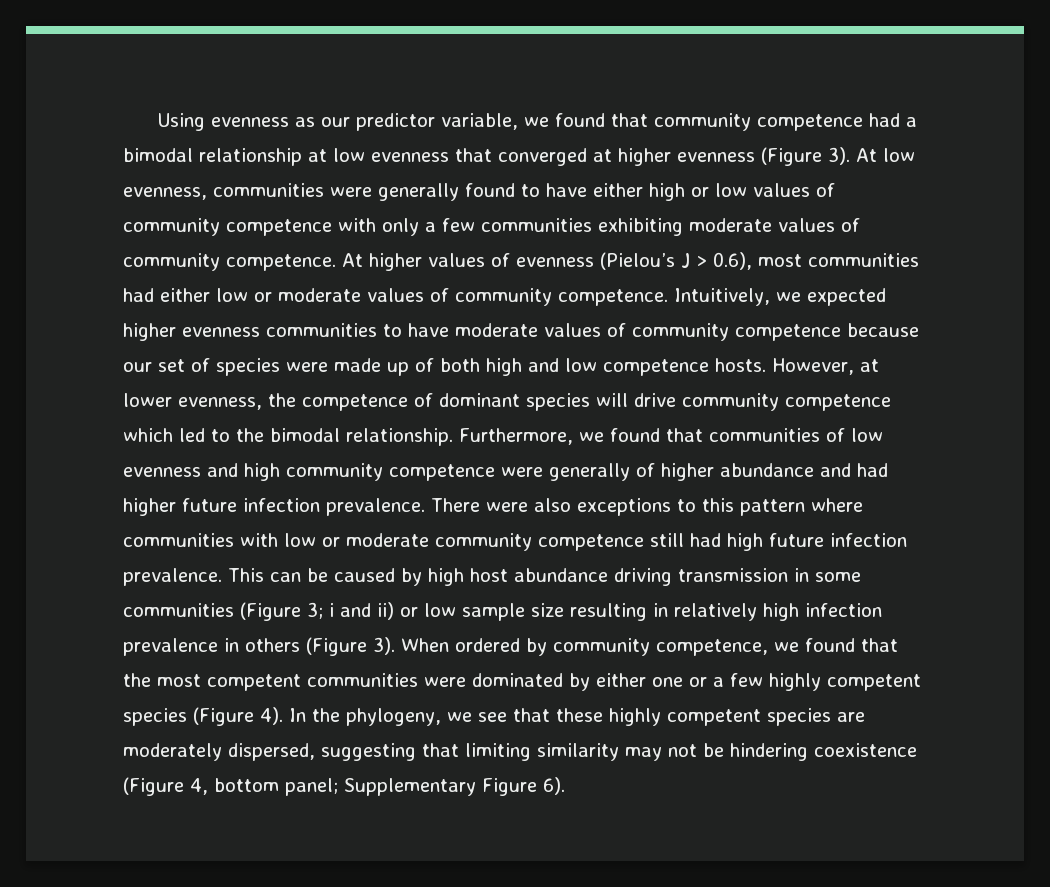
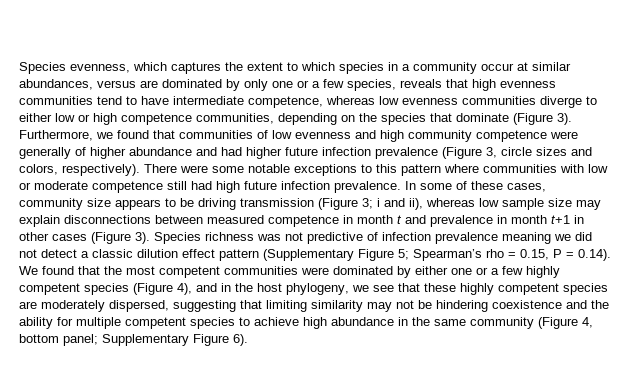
- Using evenness as our predictor variable, we found that community competence had a bimodal relationship at low evenness that converged at higher evenness (Figure 3). At low evenness, communities were generally found to have either high or low values of community competence with only a few communities exhibiting moderate values of community competence. At higher values of evenness (Pielou’s J > 0.6), most communities had either low or moderate values of community competence. Intuitively, we expected higher evenness communities to have moderate values of community competence because our set of species were made up of both high and low competence hosts. However, at lower evenness, the competence of dominant species will drive community competence which led to the bimodal relationship.
+ Species evenness, which captures the extent to which species in a community occur at similar abundances, versus are dominated by only one or a few species, reveals that high evenness communities tend to have intermediate competence, whereas low evenness communities diverge to either low or high competence communities, depending on the species that dominate (Figure 3).
- Furthermore, we found that communities of low evenness and high community competence were generally of higher abundance and had higher future infection prevalence. There were also exceptions to this pattern where communities with low or moderate community competence still had high future infection prevalence.
+ Furthermore, we found that communities of low evenness and high community competence were generally of higher abundance and had higher future infection prevalence (Figure 3, circle sizes and colors, respectively). There were some notable exceptions to this pattern where communities with low or moderate competence still had high future infection prevalence.
- This can be caused by high host abundance driving transmission in some communities (Figure 3; i and ii) or low sample size resulting in relatively high infection prevalence in others (Figure 3). When ordered by community competence, we found that the most competent communities were dominated by either one or a few highly competent species (Figure 4). In the phylogeny, we see that these highly competent species are moderately dispersed, suggesting that limiting similarity may not be hindering coexistence (Figure 4, bottom panel; Supplementary Figure 6).
+ In some of these cases, community size appears to be driving transmission (Figure 3; i and ii), whereas low sample size may explain disconnections between measured competence in month t and prevalence in month t+1 in other cases (Figure 3). Species richness was not predictive of infection prevalence meaning we did not detect a classic dilution effect pattern (Supplementary Figure 5; Spearman’s rho = 0.15, P = 0.14). We found that the most competent communities were dominated by either one or a few highly competent species (Figure 4), and in the host phylogeny, we see that these highly competent species are moderately dispersed, suggesting that limiting similarity may not be hindering coexistence and the ability for multiple competent species to achieve high abundance in the same community (Figure 4, bottom panel; Supplementary Figure 6).

